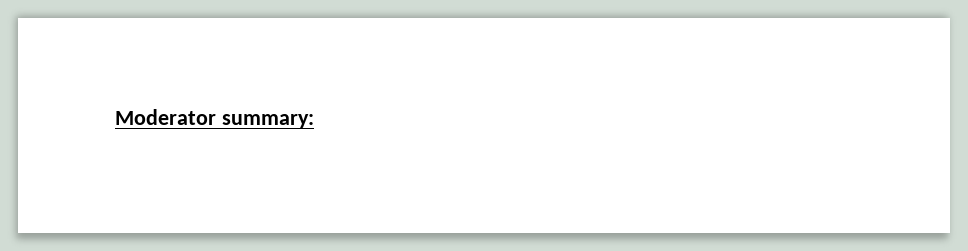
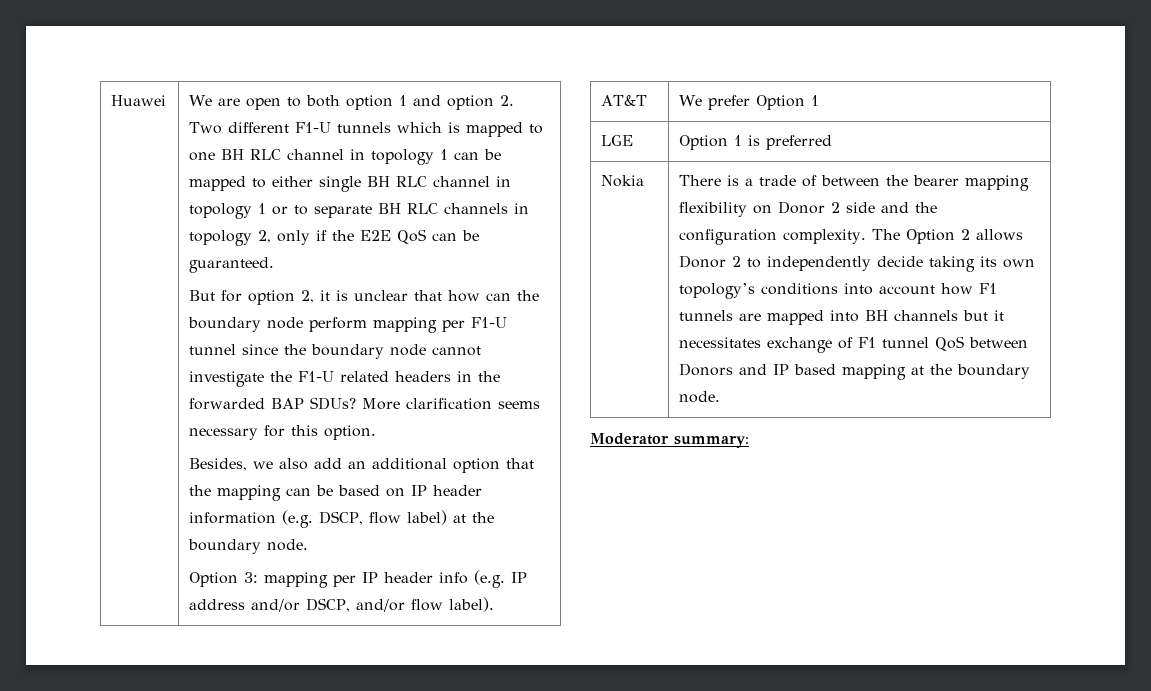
+ Huawei | We are open to both option 1 and option 2. Two different F1-U tunnels which is mapped to one BH RLC channel in topology 1 can be mapped to either single BH RLC channel in topology 1 or to separate BH RLC channels in topology 2, only if the E2E QoS can be guaranteed.
+ But for option 2, it is unclear that how can the boundary node perform mapping per F1-U tunnel since the boundary node cannot investigate the F1-U related headers in the forwarded BAP SDUs? More clarification seems necessary for this option.
+ Besides, we also add an additional option that the mapping can be based on IP header information (e.g. DSCP, flow label) at the boundary node.
+ Option 3: mapping per IP header info (e.g. IP address and/or DSCP, and/or flow label).
+ AT&T | We prefer Option 1
+ LGE | Option 1 is preferred
+ Nokia | There is a trade of between the bearer mapping flexibility on Donor 2 side and the configuration complexity. The Option 2 allows Donor 2 to independently decide taking its own topology’s conditions into account how F1 tunnels are mapped into BH channels but it necessitates exchange of F1 tunnel QoS between Donors and IP based mapping at the boundary node.

